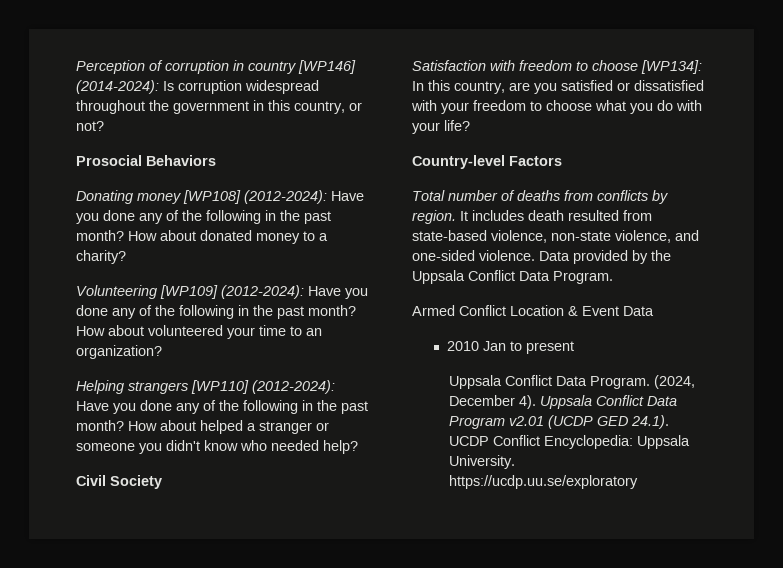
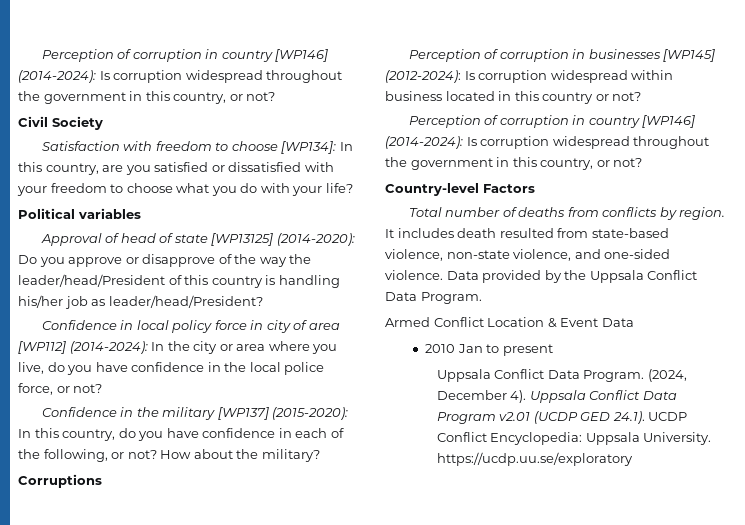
- Prosocial Behaviors
- Donating money [WP108] (2012-2024): Have you done any of the following in the past month? How about donated money to a charity?
- Volunteering [WP109] (2012-2024): Have you done any of the following in the past month? How about volunteered your time to an organization?
- Helping strangers [WP110] (2012-2024): Have you done any of the following in the past month? How about helped a stranger or someone you didn't know who needed help?
+ Political variables
+ Approval of head of state [WP13125] (2014-2020): Do you approve or disapprove of the way the leader/head/President of this country is handling his/her job as leader/head/President?
+ Confidence in local policy force in city of area [WP112] (2014-2024): In the city or area where you live, do you have confidence in the local police force, or not?
+ Confidence in the military [WP137] (2015-2020): In this country, do you have confidence in each of the following, or not? How about the military?
+ Corruptions
+ Perception of corruption in businesses [WP145] (2012-2024): Is corruption widespread within business located in this country or not?
+ Perception of corruption in country [WP146] (2014-2024): Is corruption widespread throughout the government in this country, or not?

